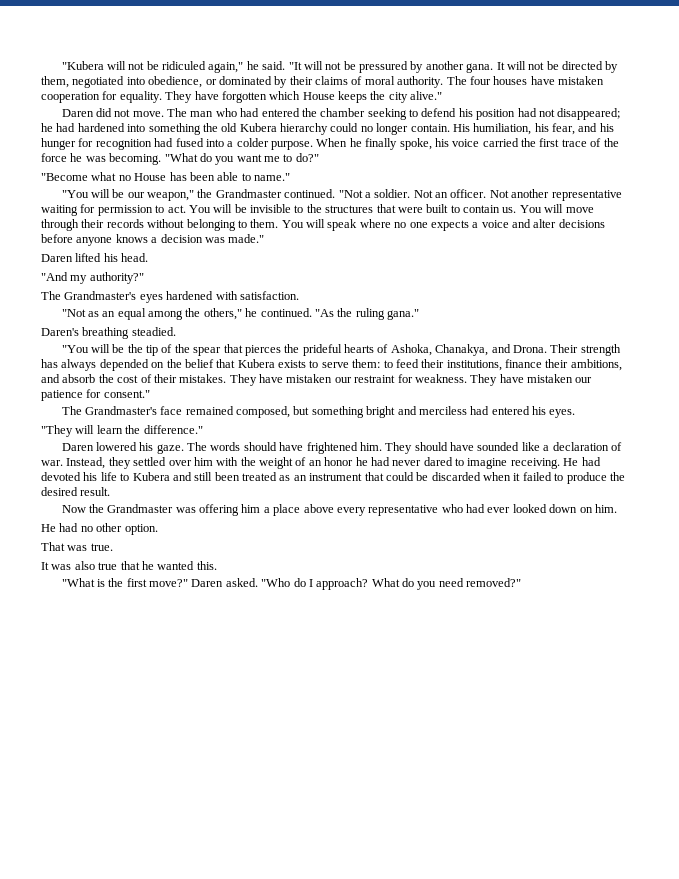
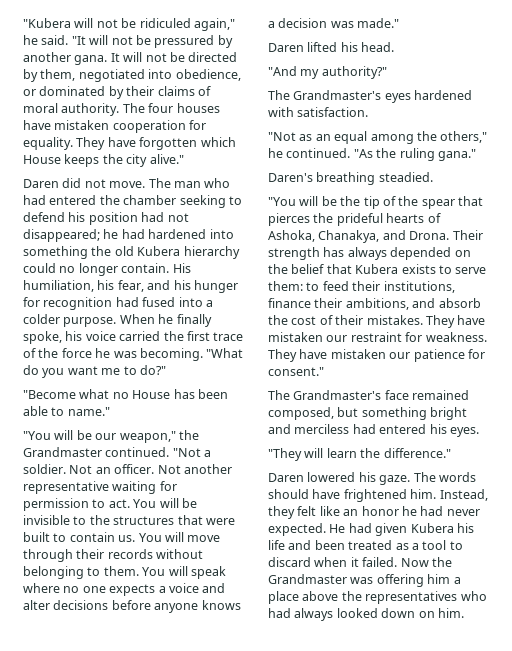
- They should have sounded like a declaration of war. Instead, they settled over him with the weight of an honor he had never dared to imagine receiving. He had devoted his life to Kubera and still been treated as an instrument that could be discarded when it failed to produce the desired result.
- Now the Grandmaster was offering him a place above every representative who had ever looked down on him.
+ Instead, they felt like an honor he had never expected. He had given Kubera his life and been treated as a tool to discard when it failed. Now the Grandmaster was offering him a place above the representatives who had always looked down on him.
- He had no other option.
- That was true.
- It was also true that he wanted this.
- "What is the first move?" Daren asked. "Who do I approach? What do you need removed?"

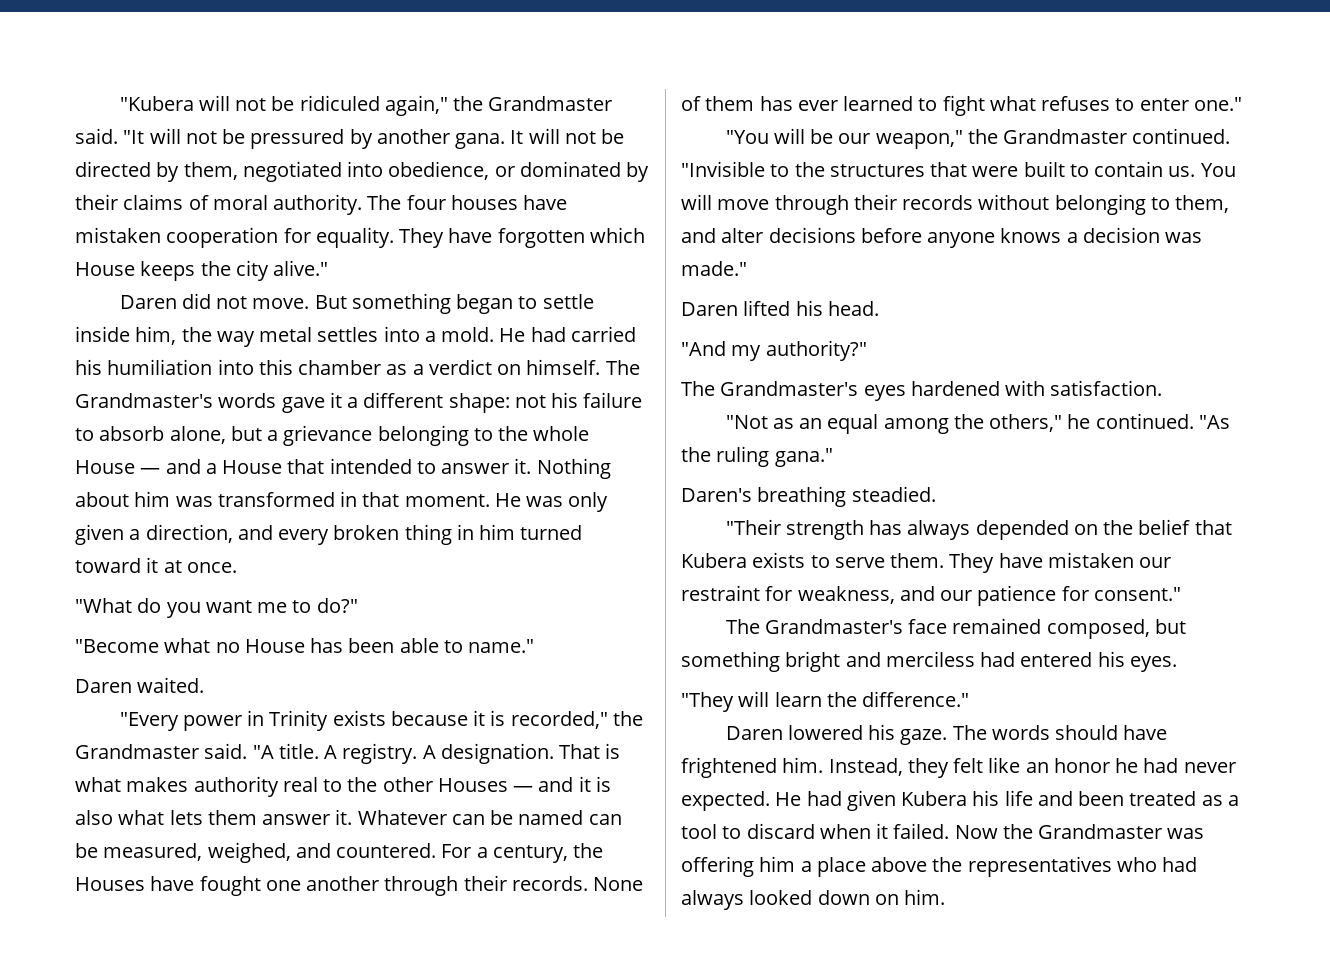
- "Kubera will not be ridiculed again," he said.
+ "Kubera will not be ridiculed again," the Grandmaster said.
- The man who had entered the chamber seeking to defend his position had not disappeared; he had hardened into something the old Kubera hierarchy could no longer contain. His humiliation, his fear, and his hunger for recognition had fused into a colder purpose. When he finally spoke, his voice carried the first trace of the force he was becoming. "What do you want me to do?"
+ But something began to settle inside him, the way metal settles into a mold. He had carried his humiliation into this chamber as a verdict on himself. The Grandmaster's words gave it a different shape: not his failure to absorb alone, but a grievance belonging to the whole House — and a House that intended to answer it. Nothing about him was transformed in that moment. He was only given a direction, and every broken thing in him turned toward it at once.
+ "What do you want me to do?"
+ Daren waited.
+ "Every power in Trinity exists because it is recorded," the Grandmaster said. "A title. A registry. A designation. That is what makes authority real to the other Houses — and it is also what lets them answer it. Whatever can be named can be measured, weighed, and countered. For a century, the Houses have fought one another through their records. None of them has ever learned to fight what refuses to enter one."
- "Not a soldier. Not an officer. Not another representative waiting for permission to act. You will be invisible to the structures that were built to contain us.
+ "Invisible to the structures that were built to contain us.
- You will move through their records without belonging to them. You will speak where no one expects a voice and alter decisions before anyone knows a decision was made."
+ You will move through their records without belonging to them, and alter decisions before anyone knows a decision was made."
- "You will be the tip of the spear that pierces the prideful hearts of Ashoka, Chanakya, and Drona. Their strength has always depended on the belief that Kubera exists to serve them: to feed their institutions, finance their ambitions, and absorb the cost of their mistakes.
+ "Their strength has always depended on the belief that Kubera exists to serve them.
- They have mistaken our restraint for weakness. They have mistaken our patience for consent."
+ They have mistaken our restraint for weakness, and our patience for consent."

